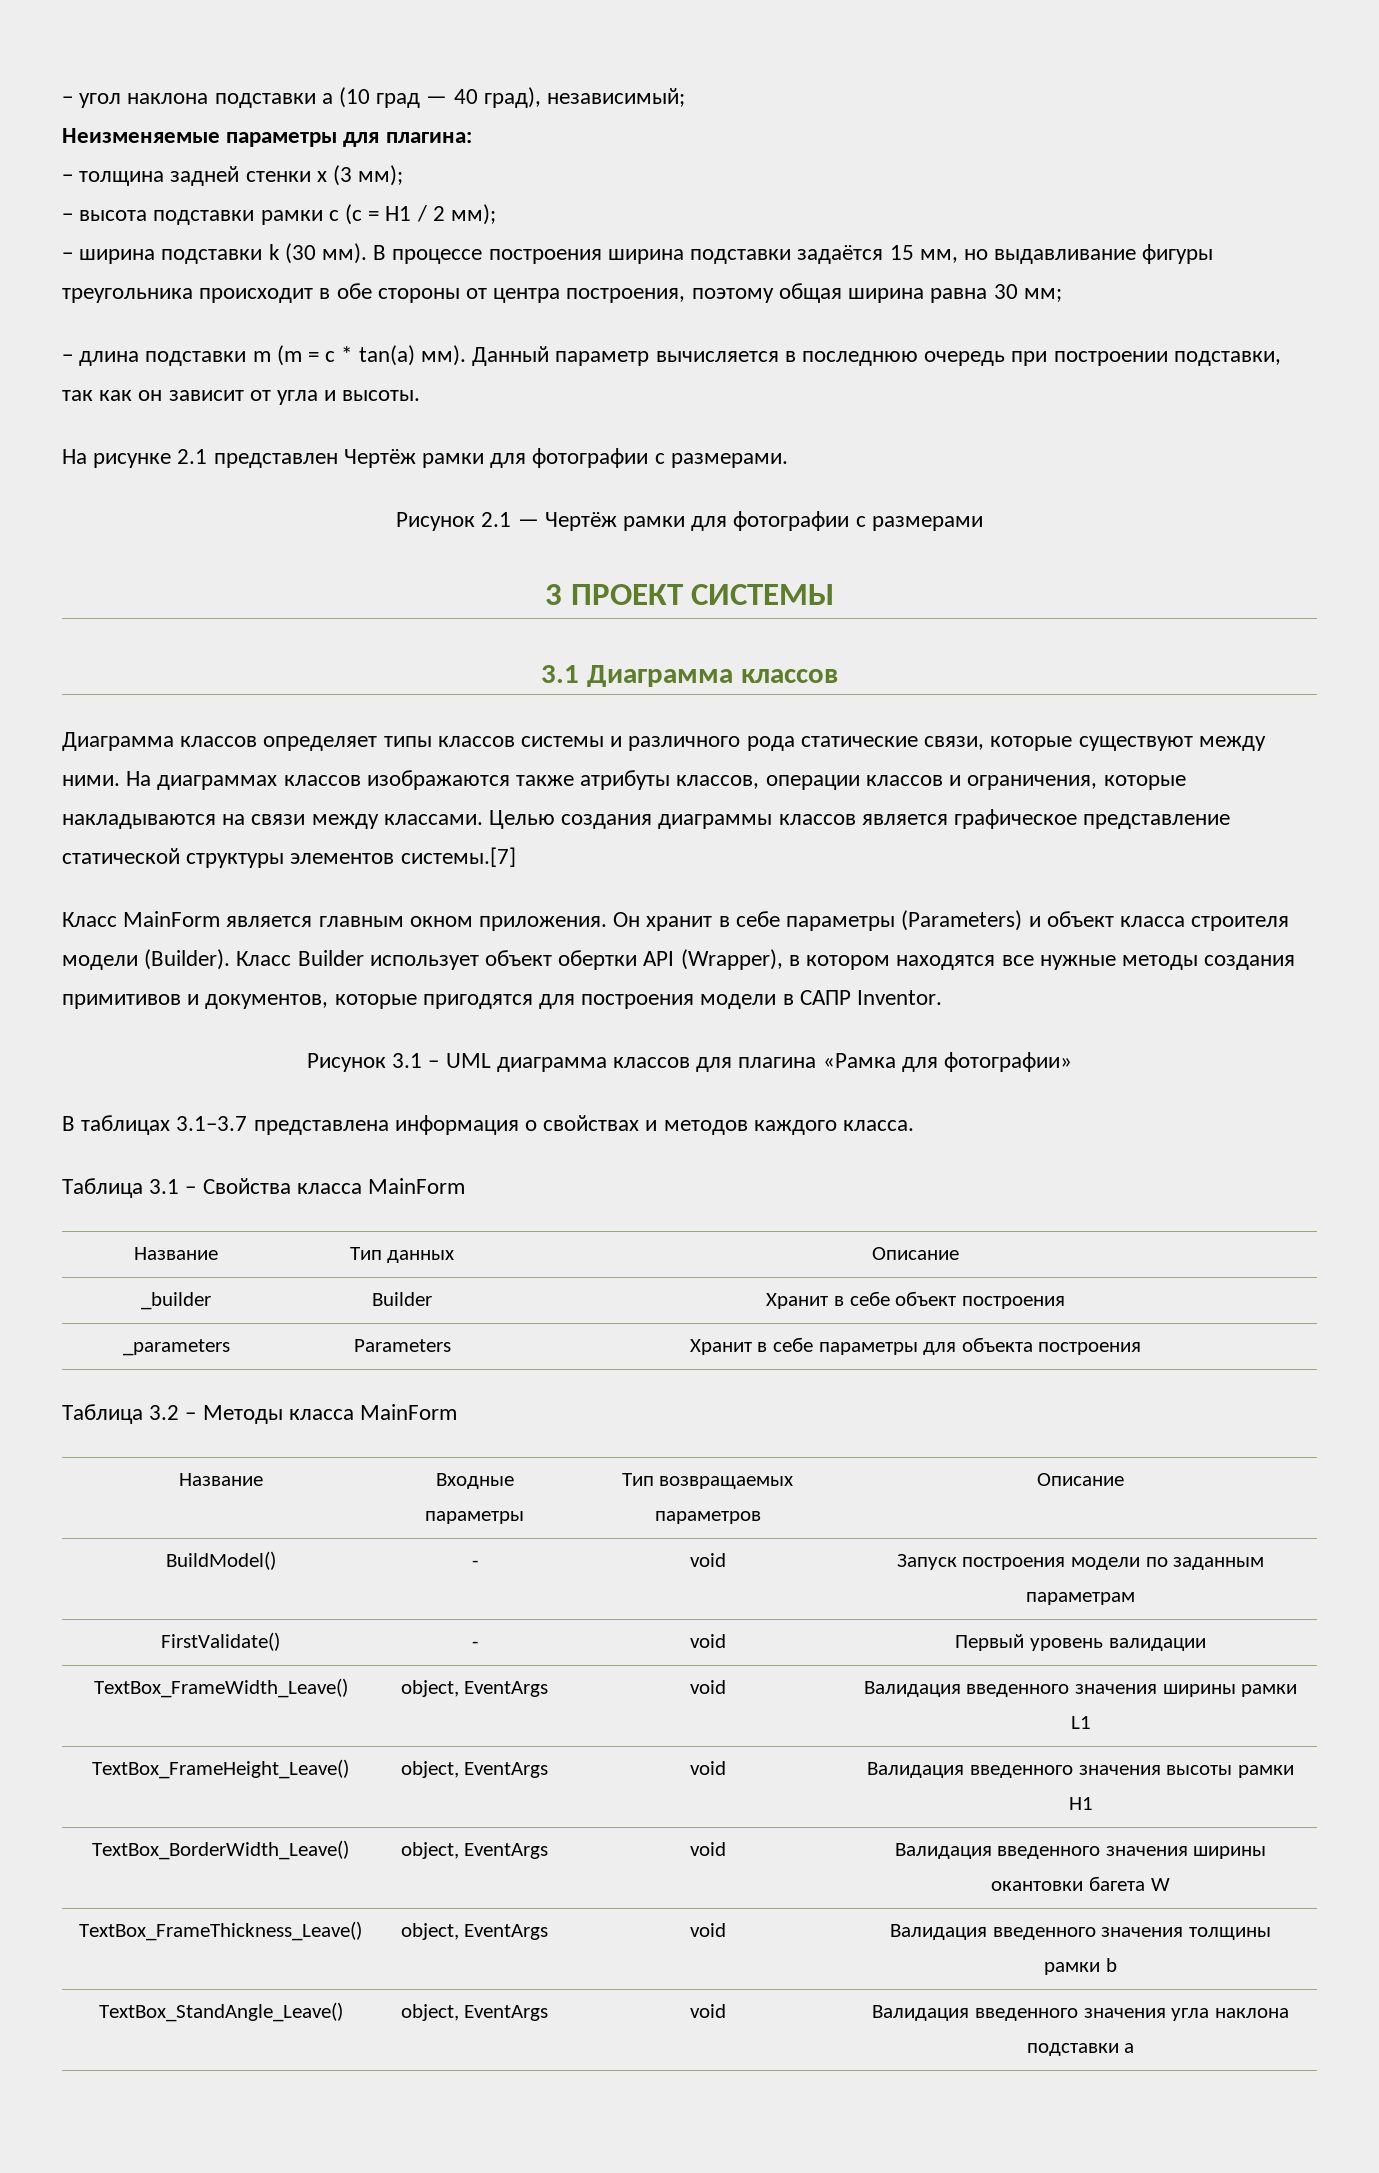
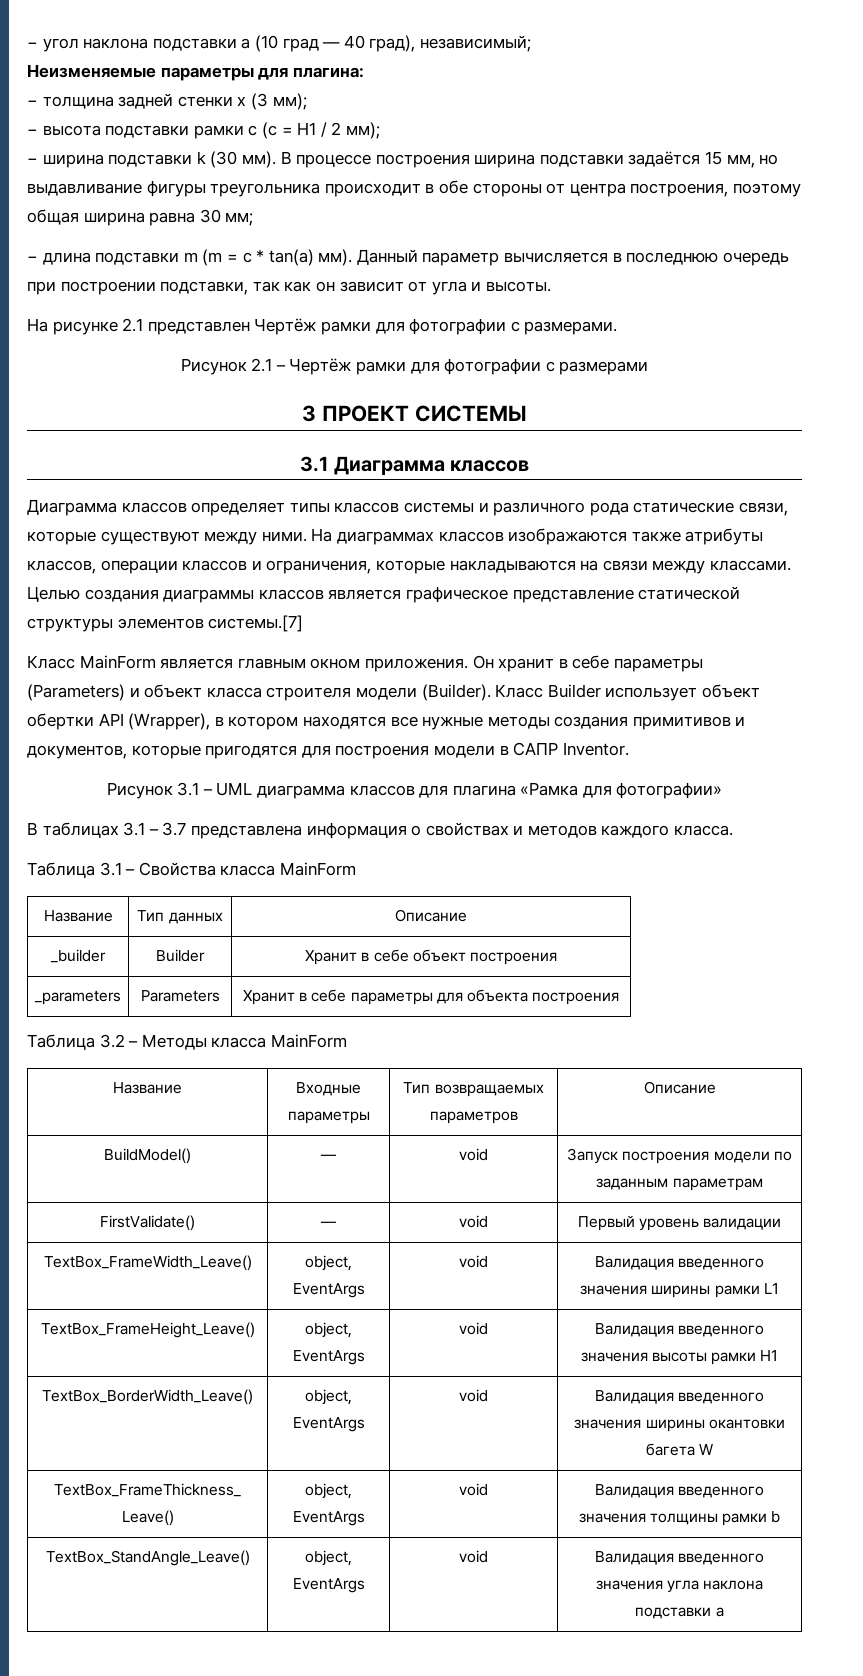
- Рисунок 2.1 — Чертёж рамки для фотографии с размерами
+ Рисунок 2.1 – Чертёж рамки для фотографии с размерами
- В таблицах 3.1–3.7 представлена информация о свойствах и методов каждого класса.
+ В таблицах 3.1 – 3.7 представлена информация о свойствах и методов каждого класса.
- BuildModel() | - | void | Запуск построения модели по заданным параметрам
+ BuildModel() | — | void | Запуск построения модели по заданным параметрам
- FirstValidate() | - | void | Первый уровень валидации
+ FirstValidate() | — | void | Первый уровень валидации

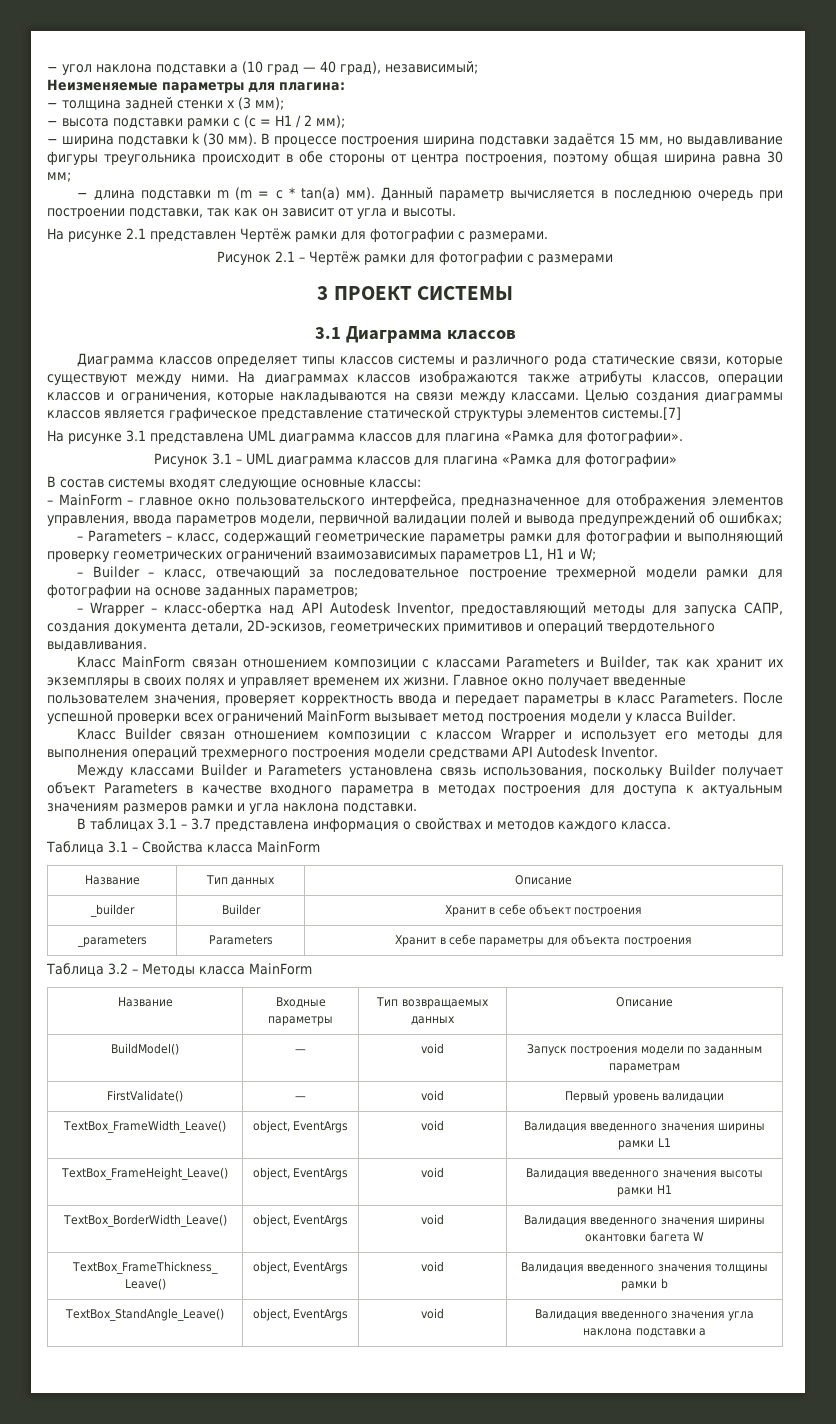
- Класс MainForm является главным окном приложения. Он хранит в себе параметры (Parameters) и объект класса строителя модели (Builder). Класс Builder использует объект обертки API (Wrapper), в котором находятся все нужные методы создания примитивов и документов, которые пригодятся для построения модели в САПР Inventor.
+ На рисунке 3.1 представлена UML диаграмма классов для плагина «Рамка для фотографии».
+ В состав системы входят следующие основные классы:
+ – MainForm – главное окно пользовательского интерфейса, предназначенное для отображения элементов управления, ввода параметров модели, первичной валидации полей и вывода предупреждений об ошибках;
+ – Parameters – класс, содержащий геометрические параметры рамки для фотографии и выполняющий проверку геометрических ограничений взаимозависимых параметров L1, H1 и W;
+ – Builder – класс, отвечающий за последовательное построение трехмерной модели рамки для фотографии на основе заданных параметров;
+ – Wrapper – класс-обертка над API Autodesk Inventor, предоставляющий методы для запуска САПР, создания документа детали, 2D-эскизов, геометрических примитивов и операций твердотельного выдавливания.
+ Класс MainForm связан отношением композиции с классами Parameters и Builder, так как хранит их экземпляры в своих полях и управляет временем их жизни. Главное окно получает введенные пользователем значения, проверяет корректность ввода и передает параметры в класс Parameters. После успешной проверки всех ограничений MainForm вызывает метод построения модели у класса Builder.
+ Класс Builder связан отношением композиции с классом Wrapper и использует его методы для выполнения операций трехмерного построения модели средствами API Autodesk Inventor.
+ Между классами Builder и Parameters установлена связь использования, поскольку Builder получает объект Parameters в качестве входного параметра в методах построения для доступа к актуальным значениям размеров рамки и угла наклона подставки.
- Название | Входные параметры | Тип возвращаемых параметров | Описание
+ Название | Входные параметры | Тип возвращаемых данных | Описание

